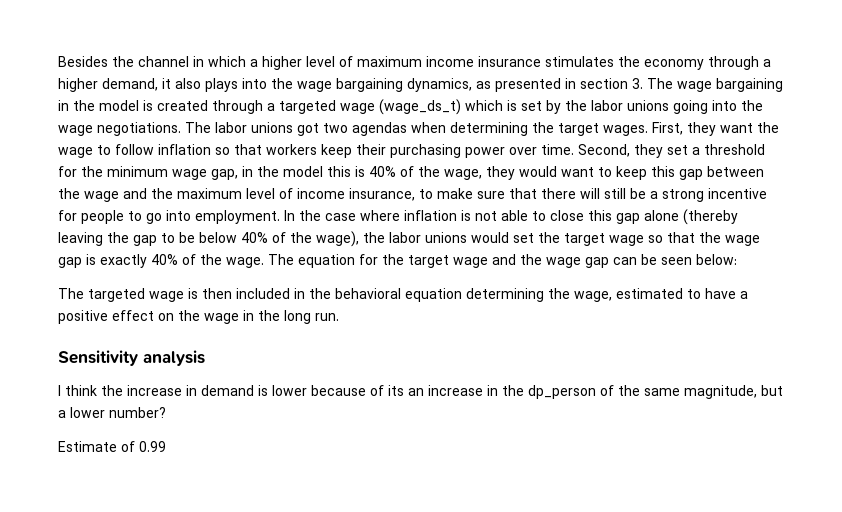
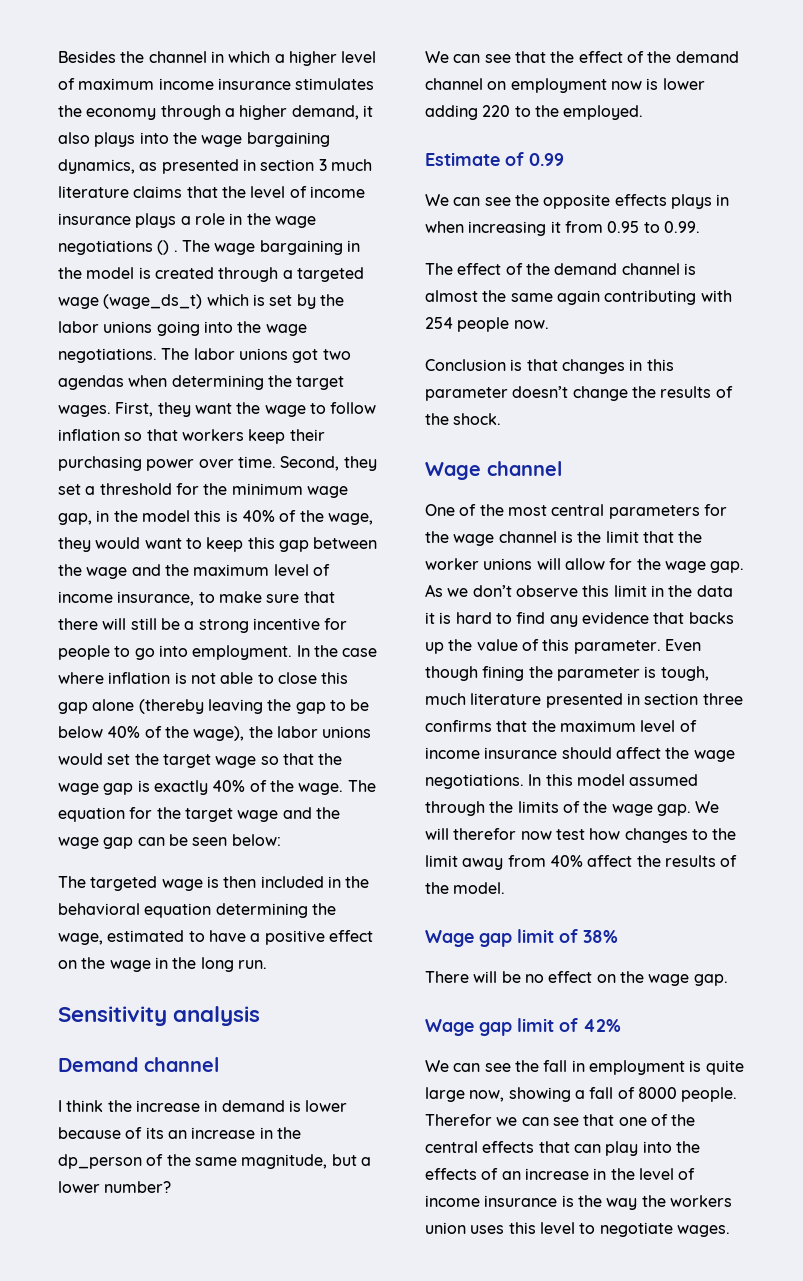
- Besides the channel in which a higher level of maximum income insurance stimulates the economy through a higher demand, it also plays into the wage bargaining dynamics, as presented in section 3. The wage bargaining in the model is created through a targeted wage (wage_ds_t) which is set by the labor unions going into the wage negotiations.
+ Besides the channel in which a higher level of maximum income insurance stimulates the economy through a higher demand, it also plays into the wage bargaining dynamics, as presented in section 3 much literature claims that the level of income insurance plays a role in the wage negotiations () . The wage bargaining in the model is created through a targeted wage (wage_ds_t) which is set by the labor unions going into the wage negotiations.
+ Demand channel
+ We can see that the effect of the demand channel on employment now is lower adding 220 to the employed.
  Estimate of 0.99
+ We can see the opposite effects plays in when increasing it from 0.95 to 0.99.
+ The effect of the demand channel is almost the same again contributing with 254 people now.
+ Conclusion is that changes in this parameter doesn’t change the results of the shock.
+ Wage channel
+ One of the most central parameters for the wage channel is the limit that the worker unions will allow for the wage gap. As we don’t observe this limit in the data it is hard to find any evidence that backs up the value of this parameter. Even though fining the parameter is tough, much literature presented in section three confirms that the maximum level of income insurance should affect the wage negotiations. In this model assumed through the limits of the wage gap. We will therefor now test how changes to the limit away from 40% affect the results of the model.
+ Wage gap limit of 38%
+ There will be no effect on the wage gap.
+ Wage gap limit of 42%
+ We can see the fall in employment is quite large now, showing a fall of 8000 people. Therefor we can see that one of the central effects that can play into the effects of an increase in the level of income insurance is the way the workers union uses this level to negotiate wages.

